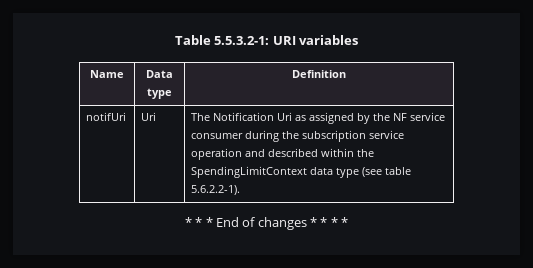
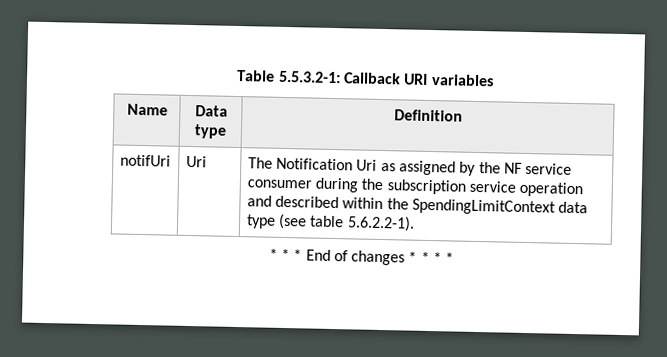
- Table 5.5.3.2-1: URI variables
+ Table 5.5.3.2-1: Callback URI variables

